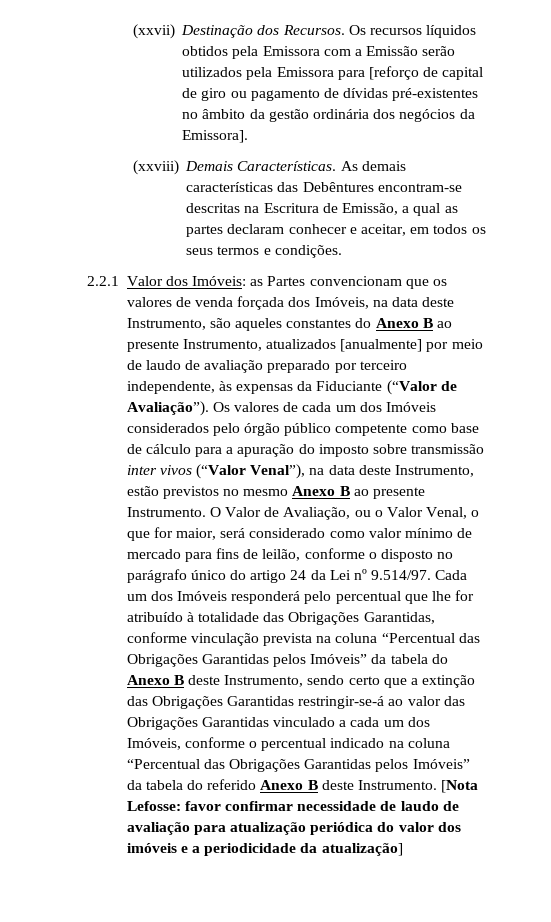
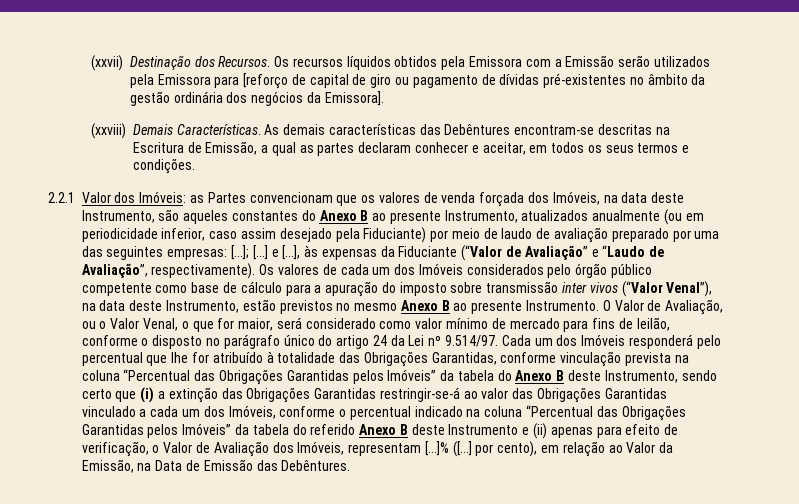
- 2.2.1 Valor dos Imóveis: as Partes convencionam que os valores de venda forçada dos Imóveis, na data deste Instrumento, são aqueles constantes do Anexo B ao presente Instrumento, atualizados [anualmente] por meio de laudo de avaliação preparado por terceiro independente, às expensas da Fiduciante (“Valor de Avaliação”).
+ 2.2.1 Valor dos Imóveis: as Partes convencionam que os valores de venda forçada dos Imóveis, na data deste Instrumento, são aqueles constantes do Anexo B ao presente Instrumento, atualizados anualmente (ou em periodicidade inferior, caso assim desejado pela Fiduciante) por meio de laudo de avaliação preparado por uma das seguintes empresas: [...]; [...] e [...], às expensas da Fiduciante (“Valor de Avaliação” e “Laudo de Avaliação”, respectivamente).
- O Valor de Avaliação, ou o Valor Venal, o que for maior, será considerado como valor mínimo de mercado para fins de leilão, conforme o disposto no parágrafo único do artigo 24 da Lei nº 9.514/97. Cada um dos Imóveis responderá pelo percentual que lhe for atribuído à totalidade das Obrigações Garantidas, conforme vinculação prevista na coluna “Percentual das Obrigações Garantidas pelos Imóveis” da tabela do Anexo B deste Instrumento, sendo certo que a extinção das Obrigações Garantidas restringir-se-á ao valor das Obrigações Garantidas vinculado a cada um dos Imóveis, conforme o percentual indicado na coluna “Percentual das Obrigações Garantidas pelos Imóveis” da tabela do referido Anexo B deste Instrumento. [Nota Lefosse: favor confirmar necessidade de laudo de avaliação para atualização periódica do valor dos imóveis e a periodicidade da atualização]
+ O Valor de Avaliação, ou o Valor Venal, o que for maior, será considerado como valor mínimo de mercado para fins de leilão, conforme o disposto no parágrafo único do artigo 24 da Lei nº 9.514/97. Cada um dos Imóveis responderá pelo percentual que lhe for atribuído à totalidade das Obrigações Garantidas, conforme vinculação prevista na coluna “Percentual das Obrigações Garantidas pelos Imóveis” da tabela do Anexo B deste Instrumento, sendo certo que (i) a extinção das Obrigações Garantidas restringir-se-á ao valor das Obrigações Garantidas vinculado a cada um dos Imóveis, conforme o percentual indicado na coluna “Percentual das Obrigações Garantidas pelos Imóveis” da tabela do referido Anexo B deste Instrumento e (ii) apenas para efeito de verificação, o Valor de Avaliação dos Imóveis, representam [...]% ([...] por cento), em relação ao Valor da Emissão, na Data de Emissão das Debêntures.

